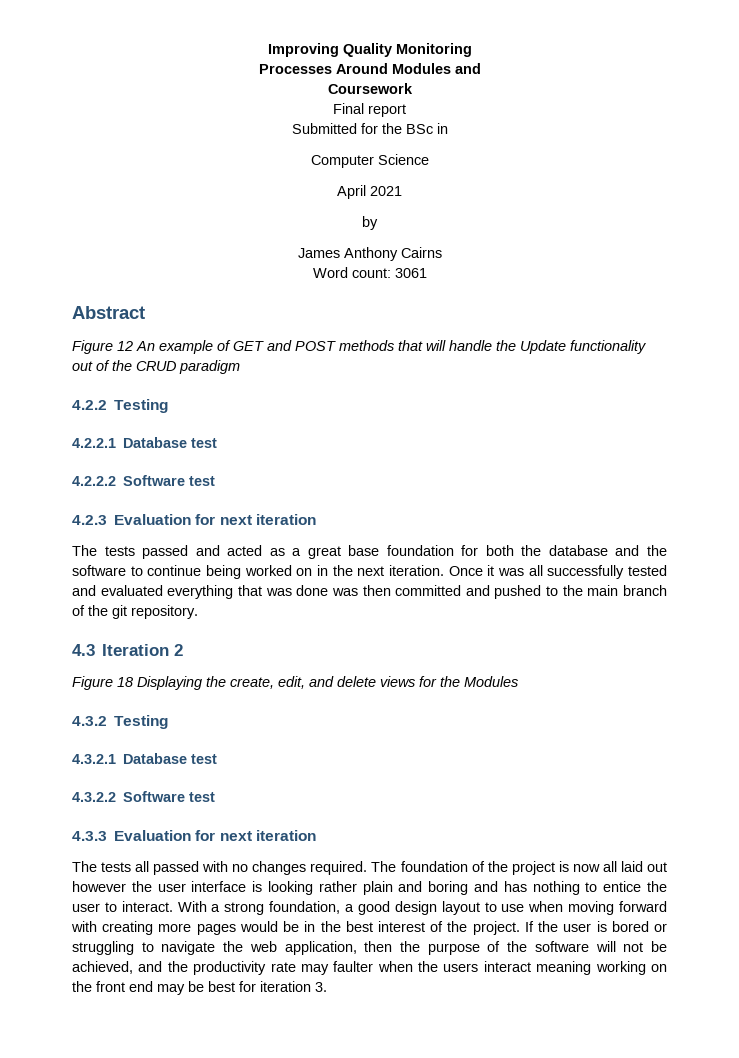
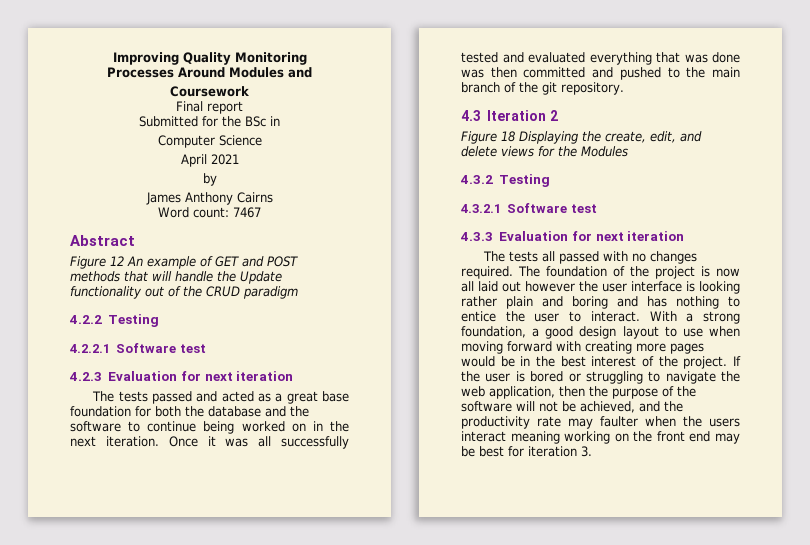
- Word count: 3061
+ Word count: 7467
- 4.2.2.1 Database test
- 4.2.2.2 Software test
+ 4.2.2.1 Software test
- 4.3.2.1 Database test
- 4.3.2.2 Software test
+ 4.3.2.1 Software test

